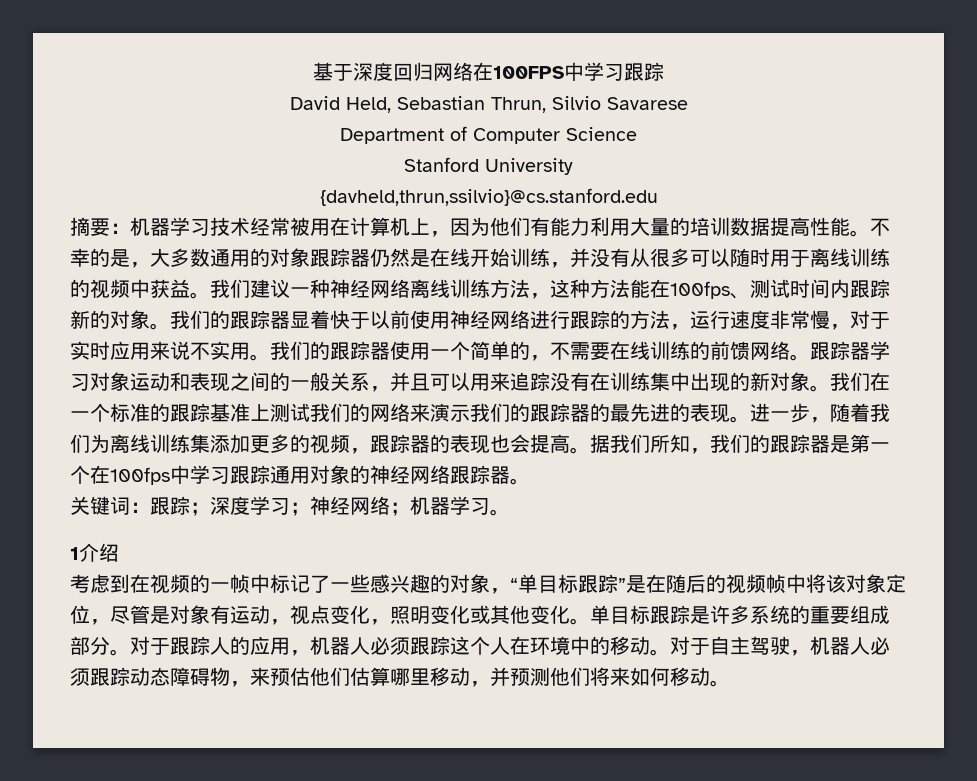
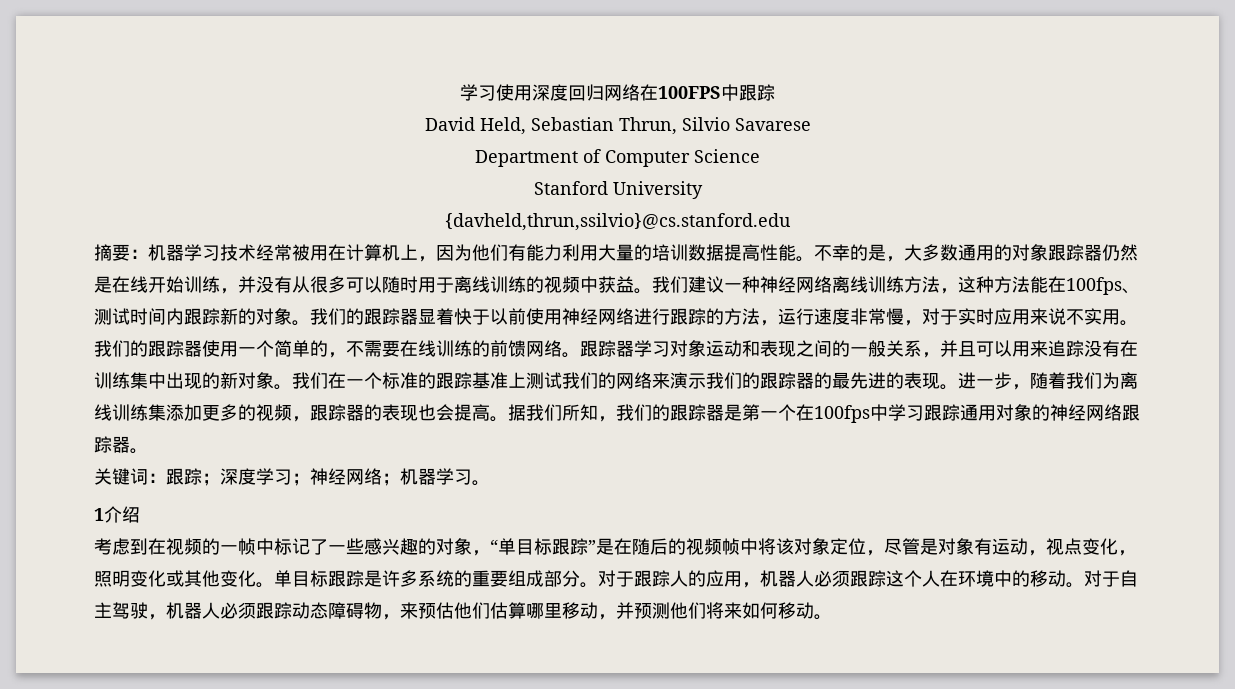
- 基于深度回归网络在100FPS中学习跟踪
+ 学习使用深度回归网络在100FPS中跟踪

